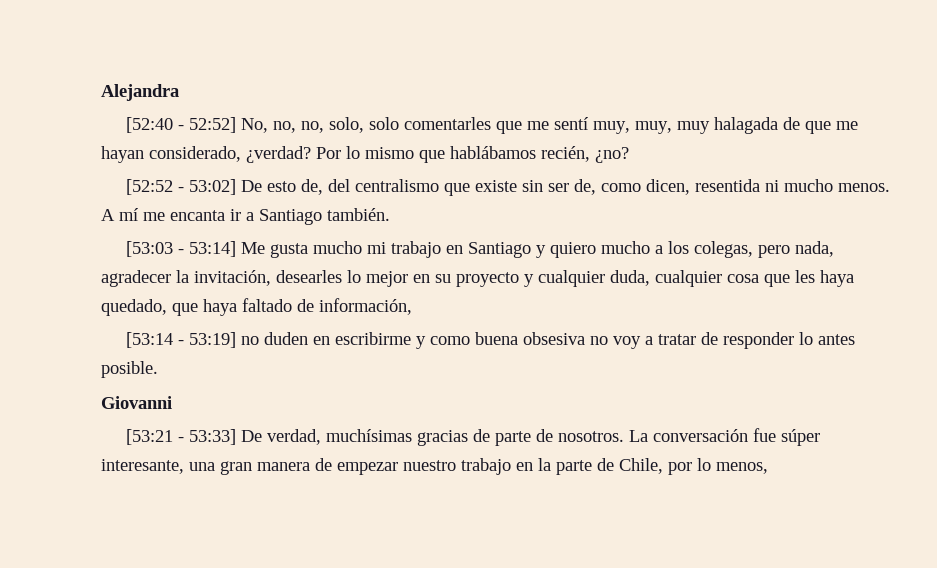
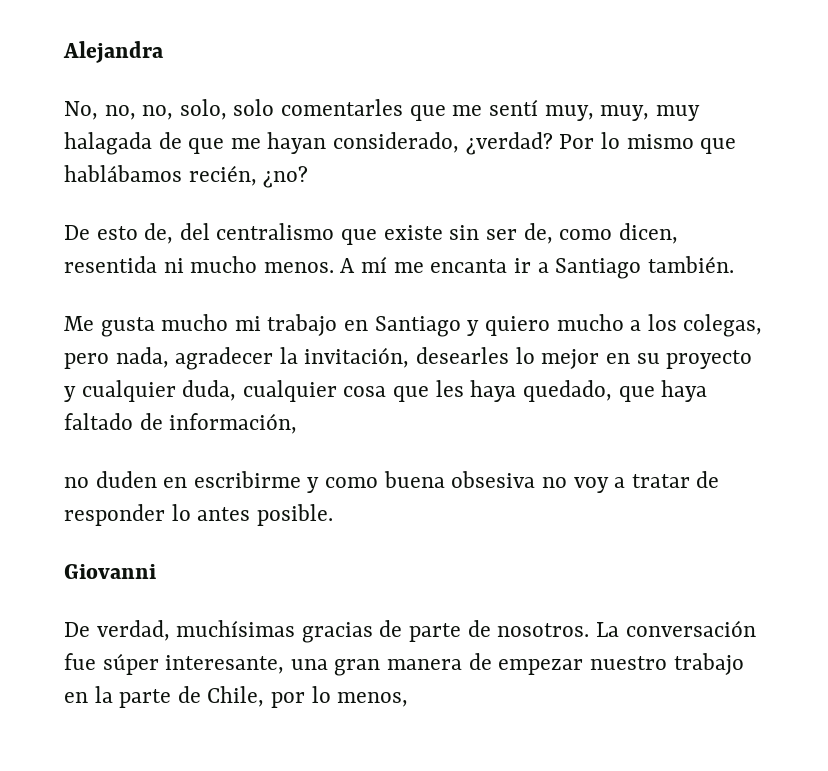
- [52:40 - 52:52] No, no, no, solo, solo comentarles que me sentí muy, muy, muy halagada de que me hayan considerado, ¿verdad?
+ No, no, no, solo, solo comentarles que me sentí muy, muy, muy halagada de que me hayan considerado, ¿verdad?
- [52:52 - 53:02] De esto de, del centralismo que existe sin ser de, como dicen, resentida ni mucho menos.
+ De esto de, del centralismo que existe sin ser de, como dicen, resentida ni mucho menos.
- [53:03 - 53:14] Me gusta mucho mi trabajo en Santiago y quiero mucho a los colegas, pero nada, agradecer la invitación, desearles lo mejor en su proyecto y cualquier duda, cualquier cosa que les haya quedado, que haya faltado de información,
+ Me gusta mucho mi trabajo en Santiago y quiero mucho a los colegas, pero nada, agradecer la invitación, desearles lo mejor en su proyecto y cualquier duda, cualquier cosa que les haya quedado, que haya faltado de información,
- [53:14 - 53:19] no duden en escribirme y como buena obsesiva no voy a tratar de responder lo antes posible.
+ no duden en escribirme y como buena obsesiva no voy a tratar de responder lo antes posible.
- [53:21 - 53:33] De verdad, muchísimas gracias de parte de nosotros.
+ De verdad, muchísimas gracias de parte de nosotros.

